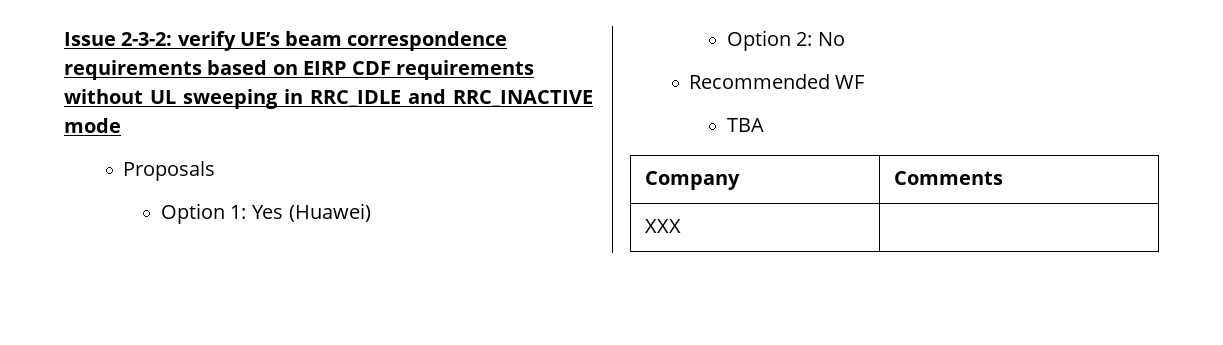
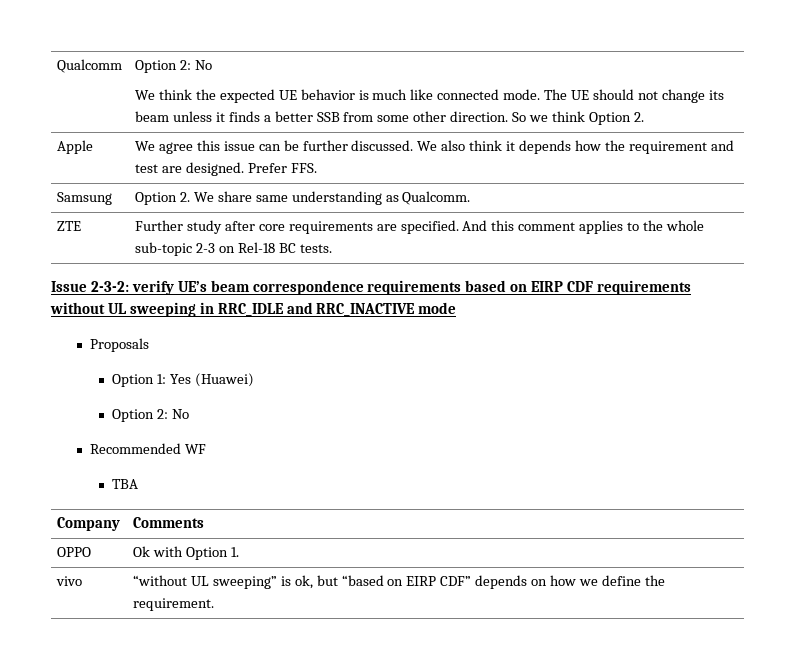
+ Qualcomm | Option 2: No
+ We think the expected UE behavior is much like connected mode. The UE should not change its beam unless it finds a better SSB from some other direction. So we think Option 2.
+ Apple | We agree this issue can be further discussed. We also think it depends how the requirement and test are designed. Prefer FFS.
+ Samsung | Option 2. We share same understanding as Qualcomm.
+ ZTE | Further study after core requirements are specified. And this comment applies to the whole sub-topic 2-3 on Rel-18 BC tests.
- XXX |
+ OPPO | Ok with Option 1.
+ vivo | “without UL sweeping” is ok, but “based on EIRP CDF” depends on how we define the requirement.

